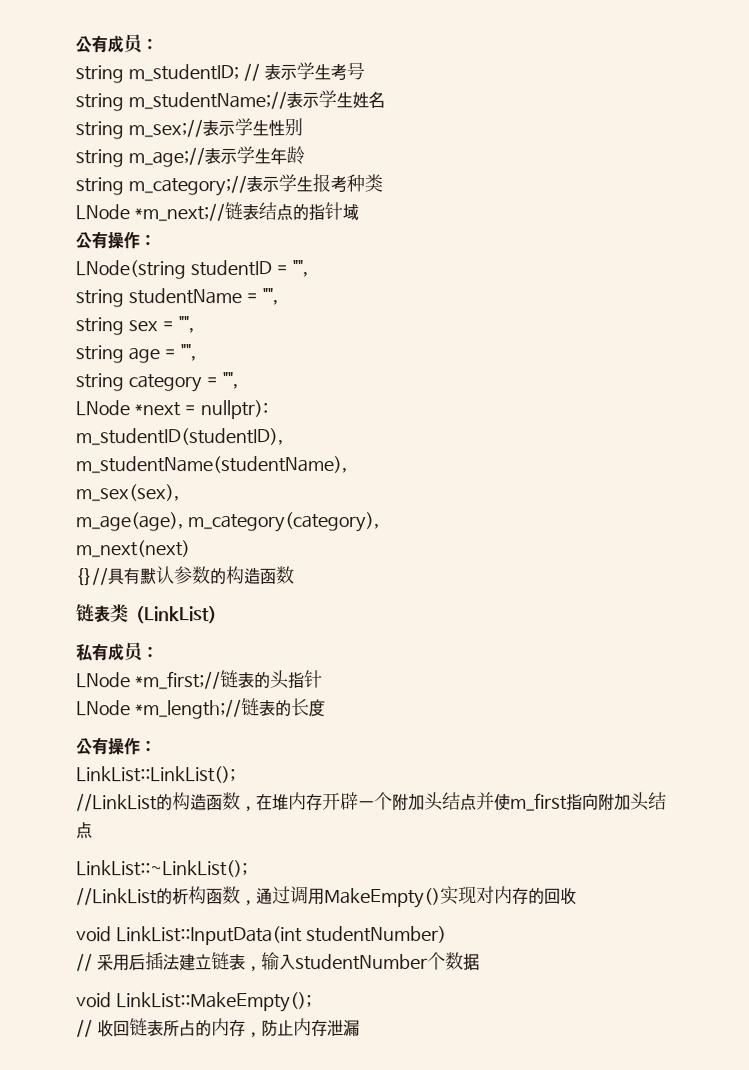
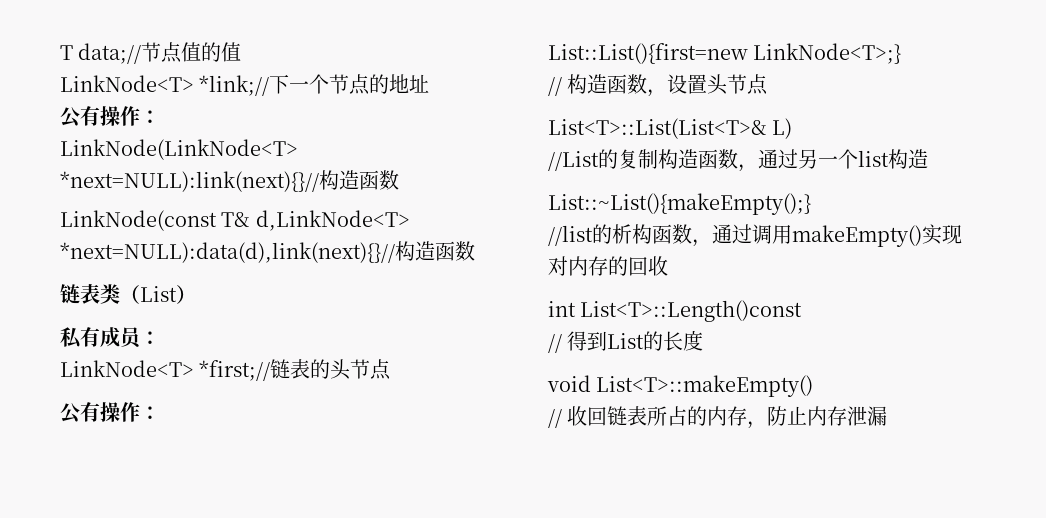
- 公有成员：
- string m_studentID; // 表示学生考号
- string m_studentName;//表示学生姓名
- string m_sex;//表示学生性别
- string m_age;//表示学生年龄
- string m_category;//表示学生报考种类
- LNode *m_next;//链表结点的指针域
+ T data;//节点值的值
+ LinkNode<T> *link;//下一个节点的地址
  公有操作：
- LNode(string studentID = "",
- string studentName = "",
- string sex = "",
- string age = "",
- string category = "",
- LNode *next = nullptr):
- m_studentID(studentID),
- m_studentName(studentName),
- m_sex(sex),
- m_age(age), m_category(category),
- m_next(next)
- {}//具有默认参数的构造函数
+ LinkNode(LinkNode<T> *next=NULL):link(next){}//构造函数
+ LinkNode(const T& d,LinkNode<T> *next=NULL):data(d),link(next){}//构造函数
- 链表类（LinkList）
+ 链表类（List）
- LNode *m_first;//链表的头指针
- LNode *m_length;//链表的长度
+ LinkNode<T> *first;//链表的头节点
  公有操作：
- LinkList::LinkList();
- //LinkList的构造函数，在堆内存开辟一个附加头结点并使m_first指向附加头结点
- LinkList::~LinkList();
- //LinkList的析构函数，通过调用MakeEmpty()实现对内存的回收
+ List::List(){first=new LinkNode<T>;}
+ // 构造函数，设置头节点
+ List<T>::List(List<T>& L)
+ //List的复制构造函数，通过另一个list构造
+ List::~List(){makeEmpty();}
+ //list的析构函数，通过调用makeEmpty()实现对内存的回收
- void LinkList::InputData(int studentNumber)
- // 采用后插法建立链表，输入studentNumber个数据
- void LinkList::MakeEmpty();
+ int List<T>::Length()const
+ // 得到List的长度
+ void List<T>::makeEmpty()

